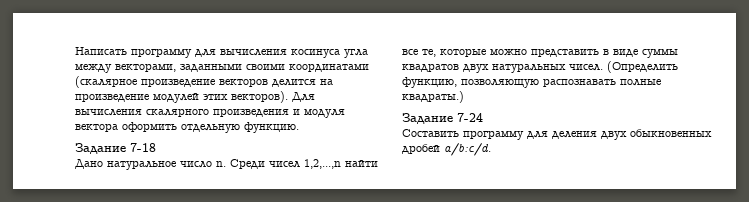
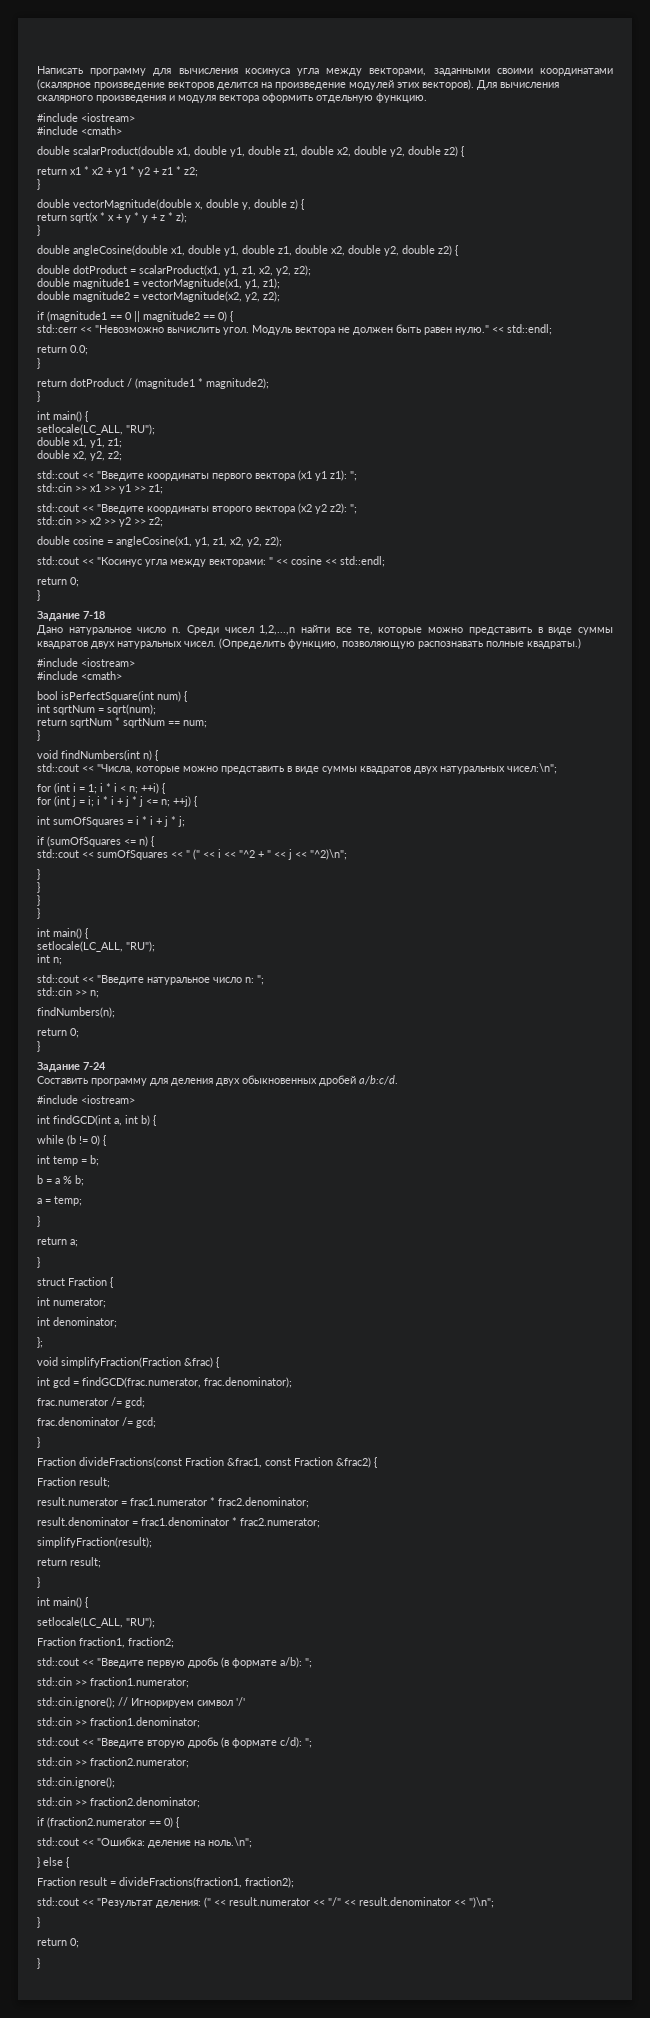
  Для вычисления скалярного произведения и модуля вектора оформить отдельную функцию.
+ #include <iostream>
+ #include <cmath>
+ double scalarProduct(double x1, double y1, double z1, double x2, double y2, double z2) {
+ return x1 * x2 + y1 * y2 + z1 * z2;
+ }
+ double vectorMagnitude(double x, double y, double z) {
+ return sqrt(x * x + y * y + z * z);
+ }
+ double angleCosine(double x1, double y1, double z1, double x2, double y2, double z2) {
+ double dotProduct = scalarProduct(x1, y1, z1, x2, y2, z2);
+ double magnitude1 = vectorMagnitude(x1, y1, z1);
+ double magnitude2 = vectorMagnitude(x2, y2, z2);
+ if (magnitude1 == 0 || magnitude2 == 0) {
+ std::cerr << "Невозможно вычислить угол. Модуль вектора не должен быть равен нулю." << std::endl;
+ return 0.0;
+ }
+ return dotProduct / (magnitude1 * magnitude2);
+ }
+ int main() {
+ setlocale(LC_ALL, "RU");
+ double x1, y1, z1;
+ double x2, y2, z2;
+ std::cout << "Введите координаты первого вектора (x1 y1 z1): ";
+ std::cin >> x1 >> y1 >> z1;
+ std::cout << "Введите координаты второго вектора (x2 y2 z2): ";
+ std::cin >> x2 >> y2 >> z2;
+ double cosine = angleCosine(x1, y1, z1, x2, y2, z2);
+ std::cout << "Косинус угла между векторами: " << cosine << std::endl;
+ return 0;
+ }
  (Определить функцию, позволяющую распознавать полные квадраты.)
+ #include <iostream>
+ #include <cmath>
+ bool isPerfectSquare(int num) {
+ int sqrtNum = sqrt(num);
+ return sqrtNum * sqrtNum == num;
+ }
+ void findNumbers(int n) {
+ std::cout << "Числа, которые можно представить в виде суммы квадратов двух натуральных чисел:\n";
+ for (int i = 1; i * i < n; ++i) {
+ for (int j = i; i * i + j * j <= n; ++j) {
+ int sumOfSquares = i * i + j * j;
+ if (sumOfSquares <= n) {
+ std::cout << sumOfSquares << " (" << i << "^2 + " << j << "^2)\n";
+ }
+ }
+ }
+ }
+ int main() {
+ setlocale(LC_ALL, "RU");
+ int n;
+ std::cout << "Введите натуральное число n: ";
+ std::cin >> n;
+ findNumbers(n);
+ return 0;
+ }
  Составить программу для деления двух обыкновенных дробей a/b:c/d.
+ #include <iostream>
+ int findGCD(int a, int b) {
+ while (b != 0) {
+ int temp = b;
+ b = a % b;
+ a = temp;
+ }
+ return a;
+ }
+ struct Fraction {
+ int numerator;
+ int denominator;
+ };
+ void simplifyFraction(Fraction &frac) {
+ int gcd = findGCD(frac.numerator, frac.denominator);
+ frac.numerator /= gcd;
+ frac.denominator /= gcd;
+ }
+ Fraction divideFractions(const Fraction &frac1, const Fraction &frac2) {
+ Fraction result;
+ result.numerator = frac1.numerator * frac2.denominator;
+ result.denominator = frac1.denominator * frac2.numerator;
+ simplifyFraction(result);
+ return result;
+ }
+ int main() {
+ setlocale(LC_ALL, "RU");
+ Fraction fraction1, fraction2;
+ std::cout << "Введите первую дробь (в формате a/b): ";
+ std::cin >> fraction1.numerator;
+ std::cin.ignore(); // Игнорируем символ '/'
+ std::cin >> fraction1.denominator;
+ std::cout << "Введите вторую дробь (в формате c/d): ";
+ std::cin >> fraction2.numerator;
+ std::cin.ignore();
+ std::cin >> fraction2.denominator;
+ if (fraction2.numerator == 0) {
+ std::cout << "Ошибка: деление на ноль.\n";
+ } else {
+ Fraction result = divideFractions(fraction1, fraction2);
+ std::cout << "Результат деления: (" << result.numerator << "/" << result.denominator << ")\n";
+ }
+ return 0;
+ }

